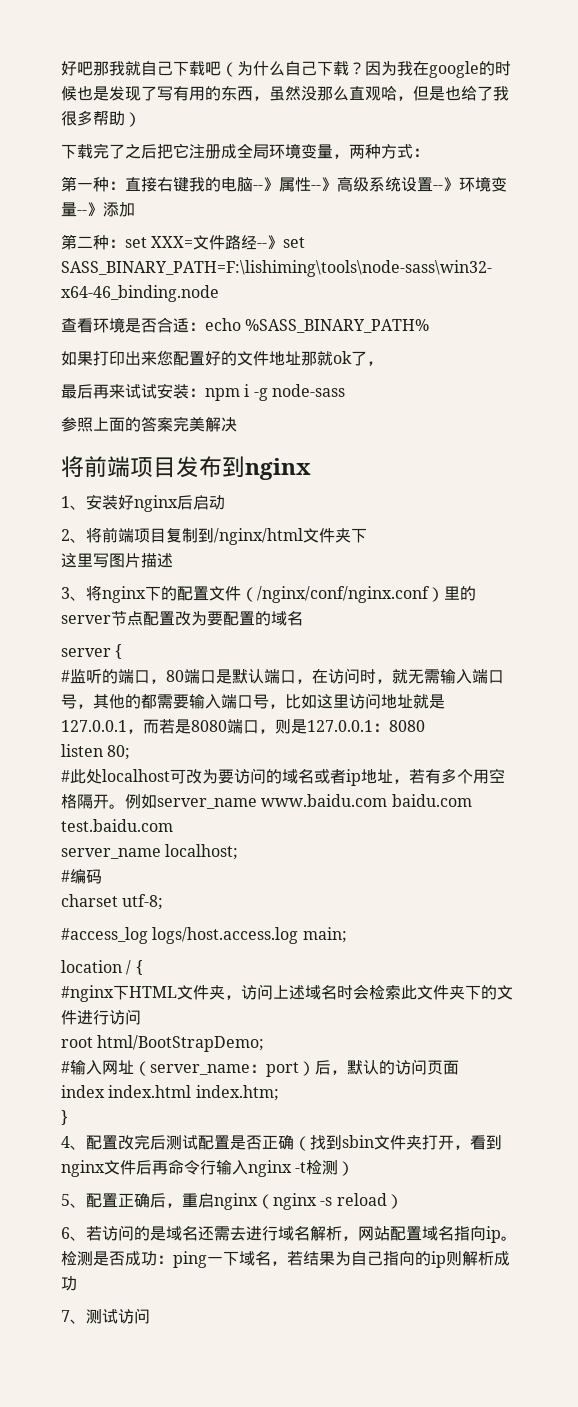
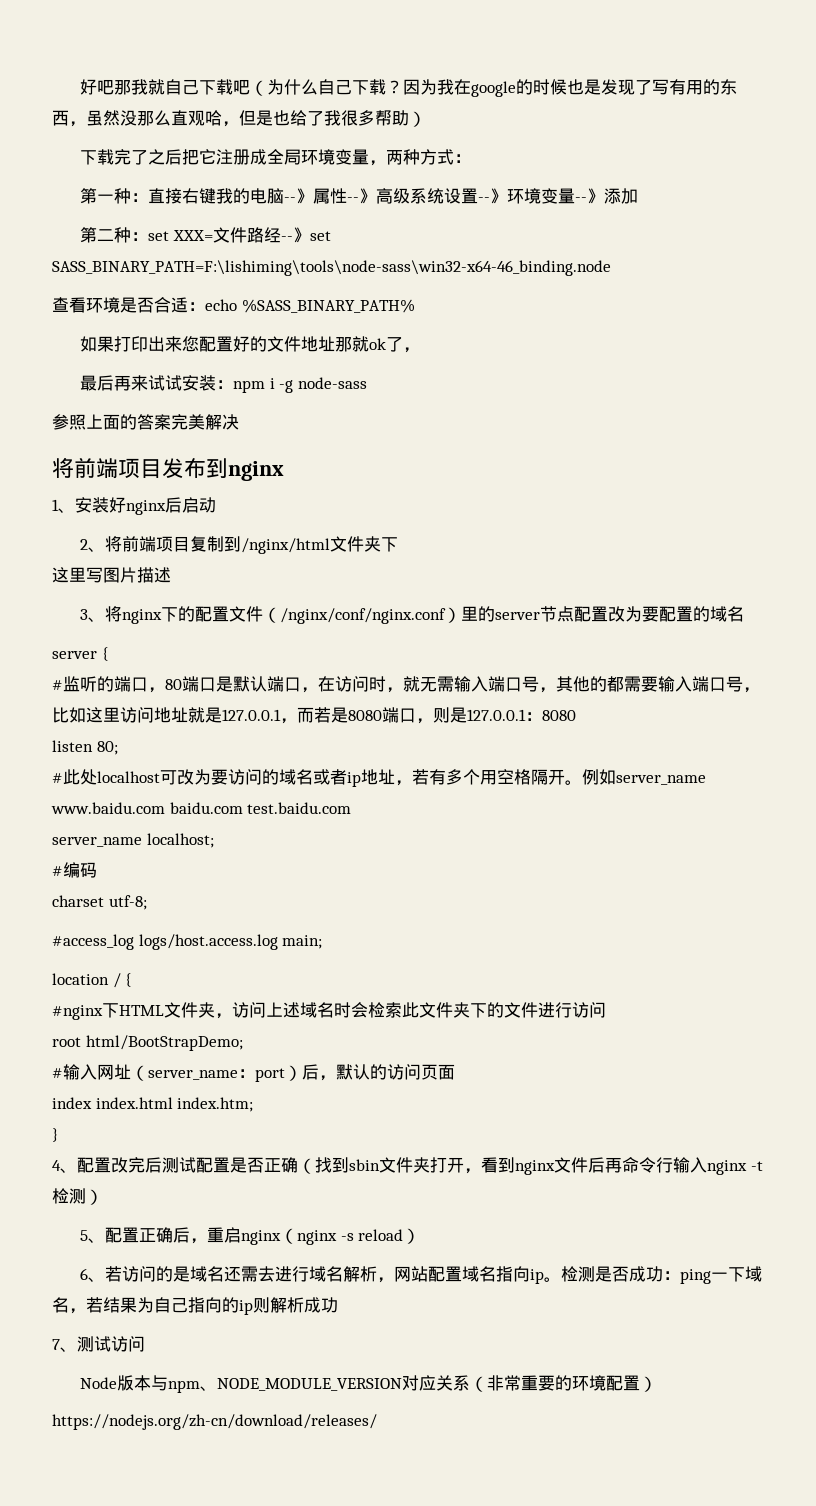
+ Node版本与npm、NODE_MODULE_VERSION对应关系（非常重要的环境配置）
+ https://nodejs.org/zh-cn/download/releases/

